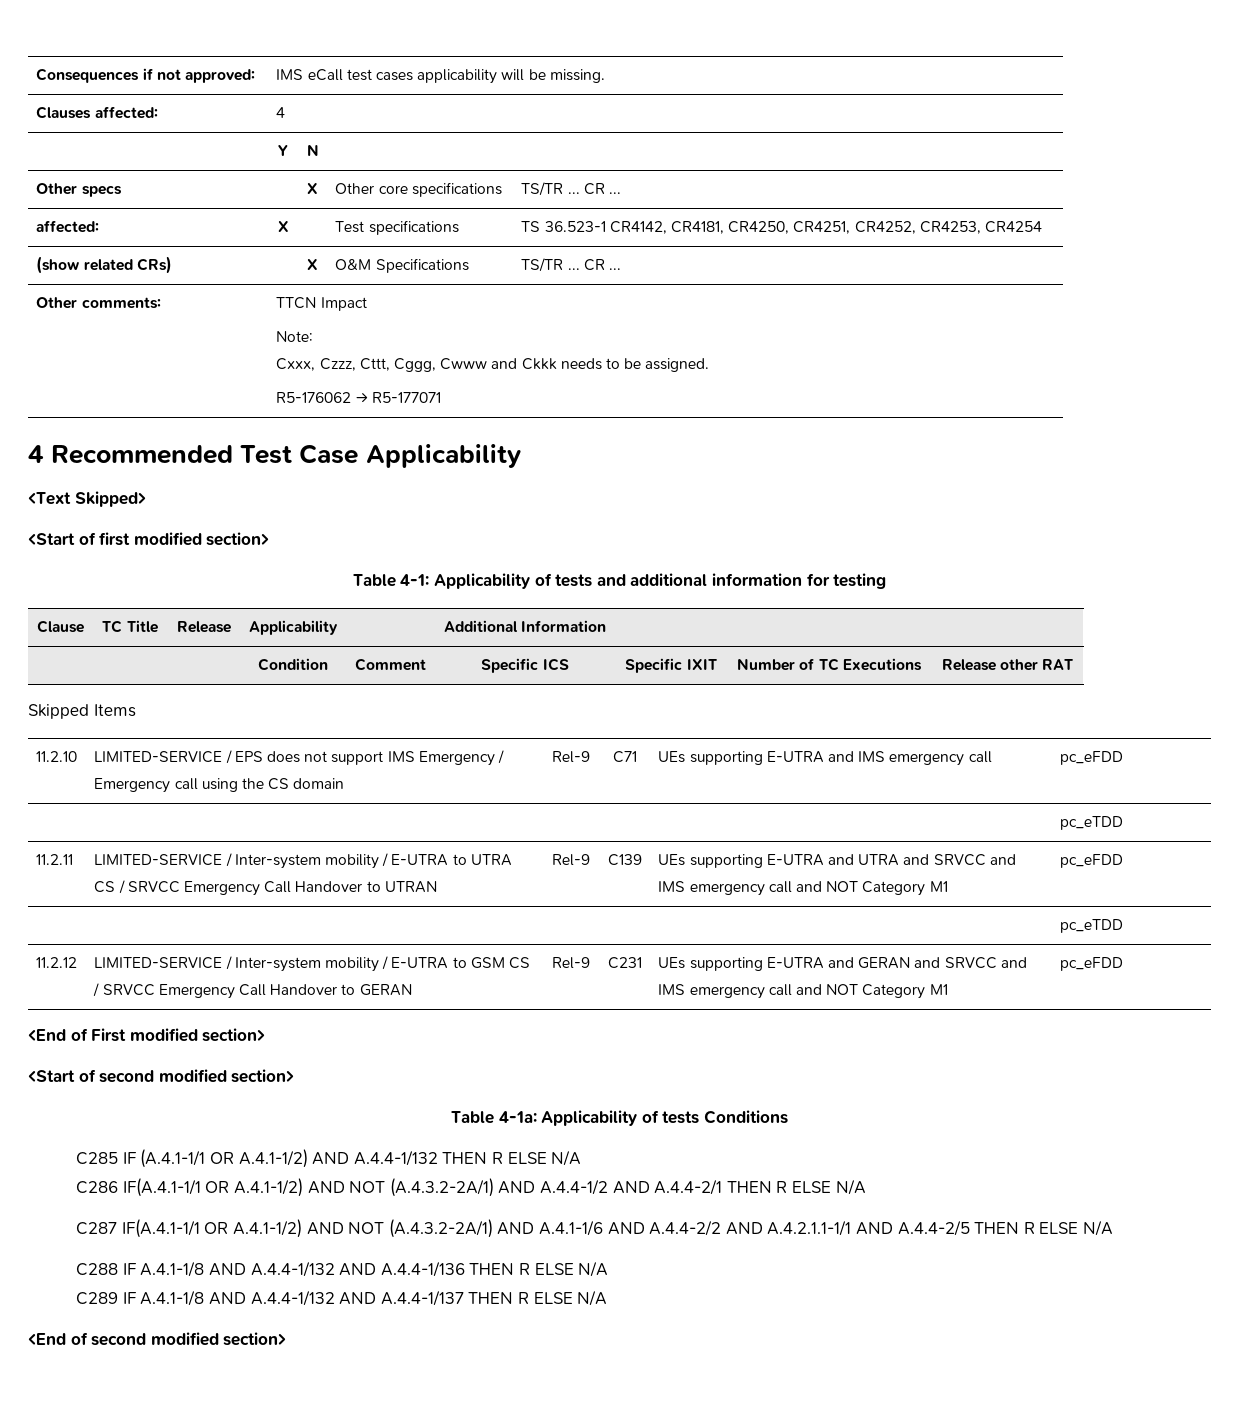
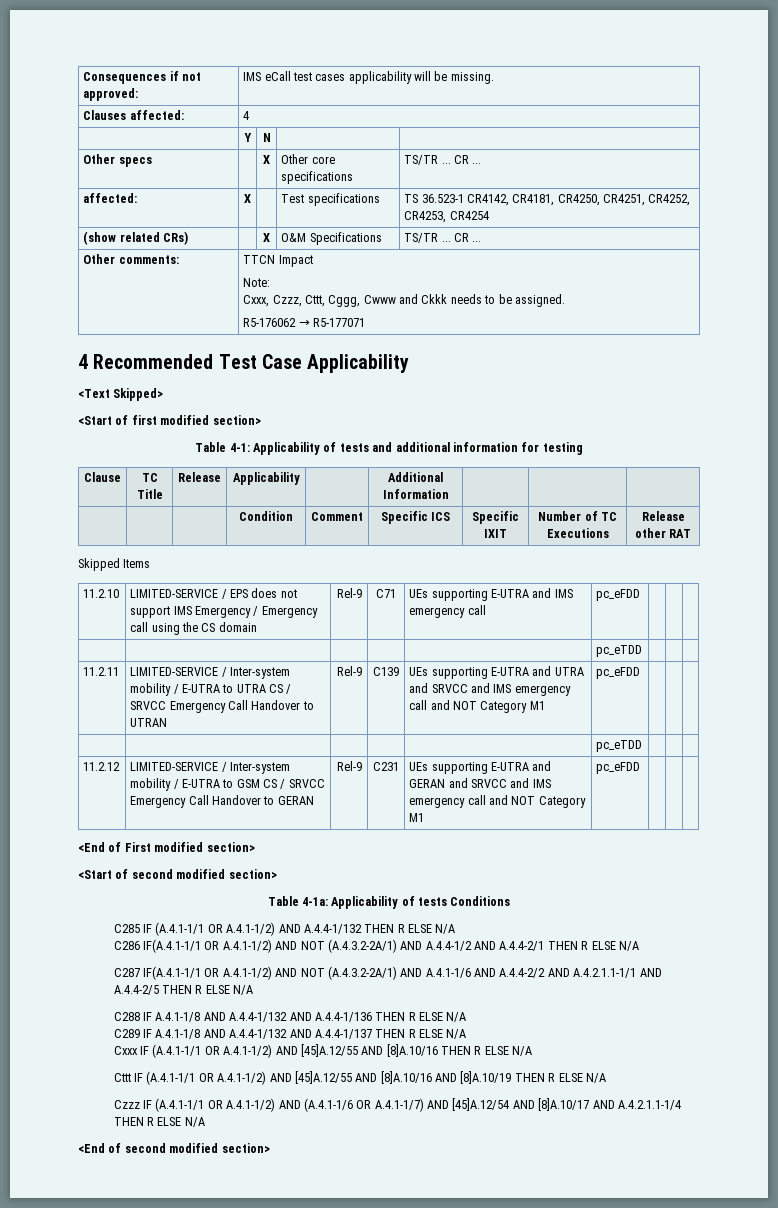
+ Cxxx IF (A.4.1-1/1 OR A.4.1-1/2) AND [45]A.12/55 AND [8]A.10/16 THEN R ELSE N/A
+ Cttt IF (A.4.1-1/1 OR A.4.1-1/2) AND [45]A.12/55 AND [8]A.10/16 AND [8]A.10/19 THEN R ELSE N/A
+ Czzz IF (A.4.1-1/1 OR A.4.1-1/2) AND (A.4.1-1/6 OR A.4.1-1/7) AND [45]A.12/54 AND [8]A.10/17 AND A.4.2.1.1-1/4 THEN R ELSE N/A

